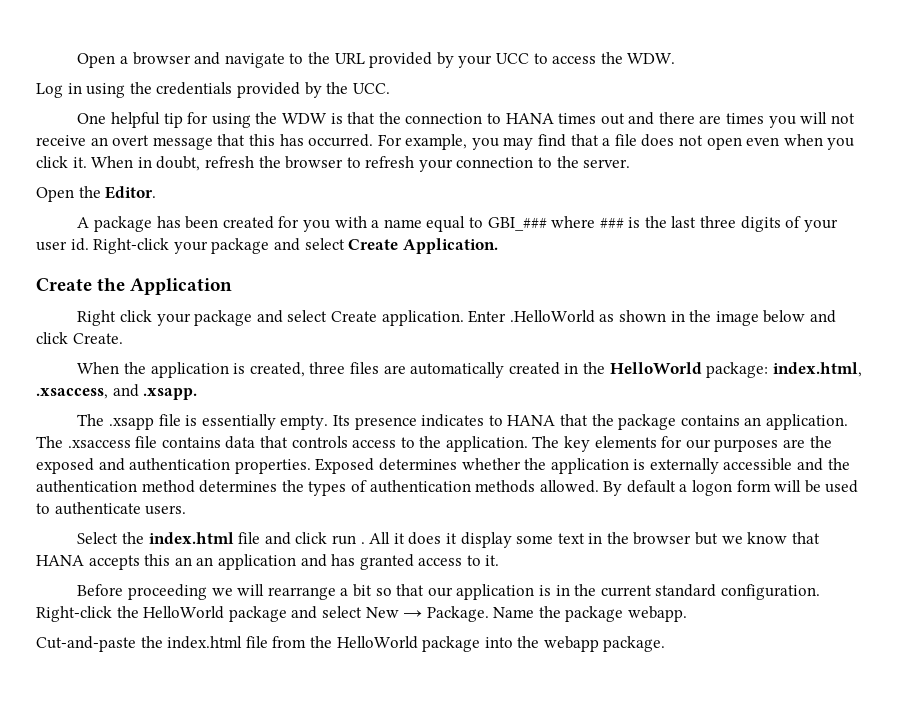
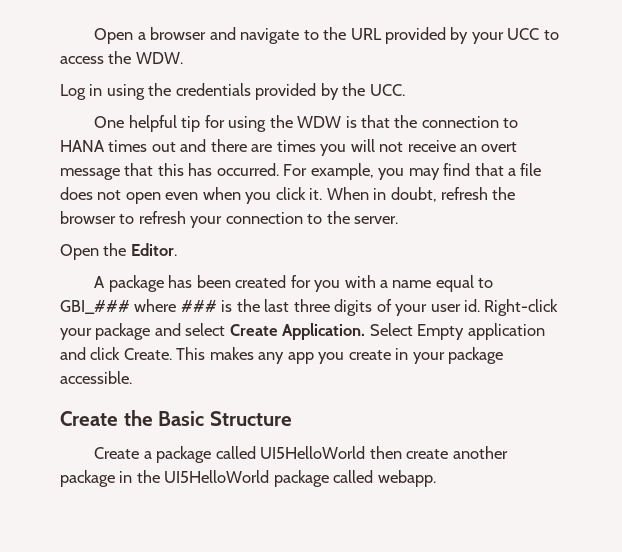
- Right-click your package and select Create Application.
- Create the Application
- Right click your package and select Create application. Enter .HelloWorld as shown in the image below and click Create.
- When the application is created, three files are automatically created in the HelloWorld package: index.html, .xsaccess, and .xsapp.
- The .xsapp file is essentially empty. Its presence indicates to HANA that the package contains an application. The .xsaccess file contains data that controls access to the application. The key elements for our purposes are the exposed and authentication properties. Exposed determines whether the application is externally accessible and the authentication method determines the types of authentication methods allowed. By default a logon form will be used to authenticate users.
- Select the index.html file and click run . All it does it display some text in the browser but we know that HANA accepts this an an application and has granted access to it.
- Before proceeding we will rearrange a bit so that our application is in the current standard configuration. Right-click the HelloWorld package and select New → Package. Name the package webapp.
- Cut-and-paste the index.html file from the HelloWorld package into the webapp package.
+ Right-click your package and select Create Application. Select Empty application and click Create. This makes any app you create in your package accessible.
+ Create the Basic Structure
+ Create a package called UI5HelloWorld then create another package in the UI5HelloWorld package called webapp.

